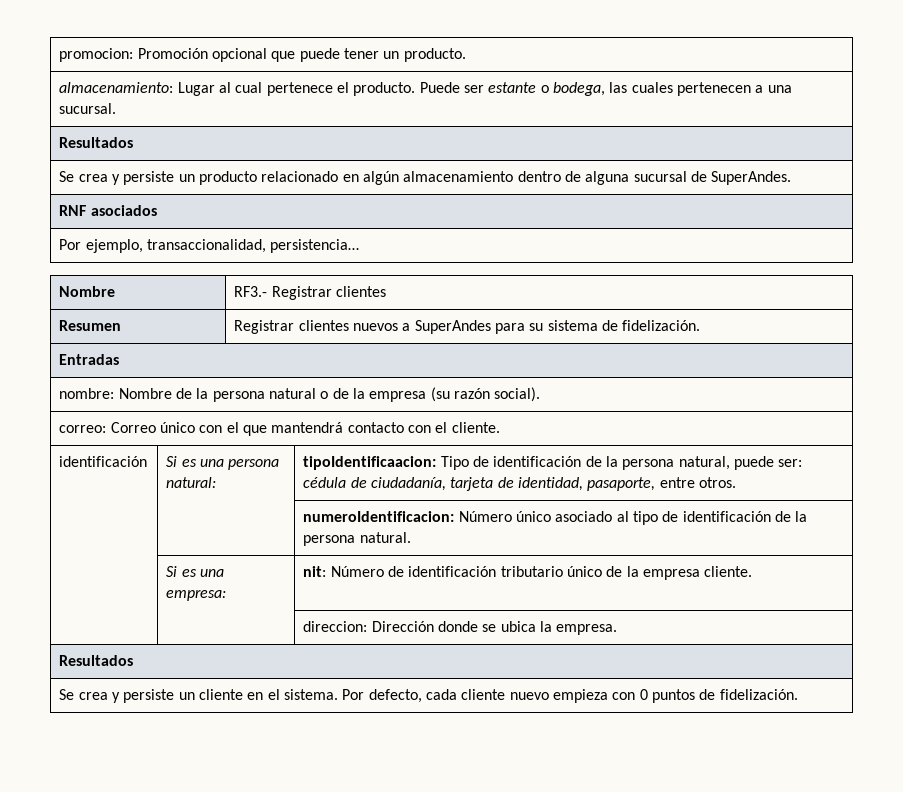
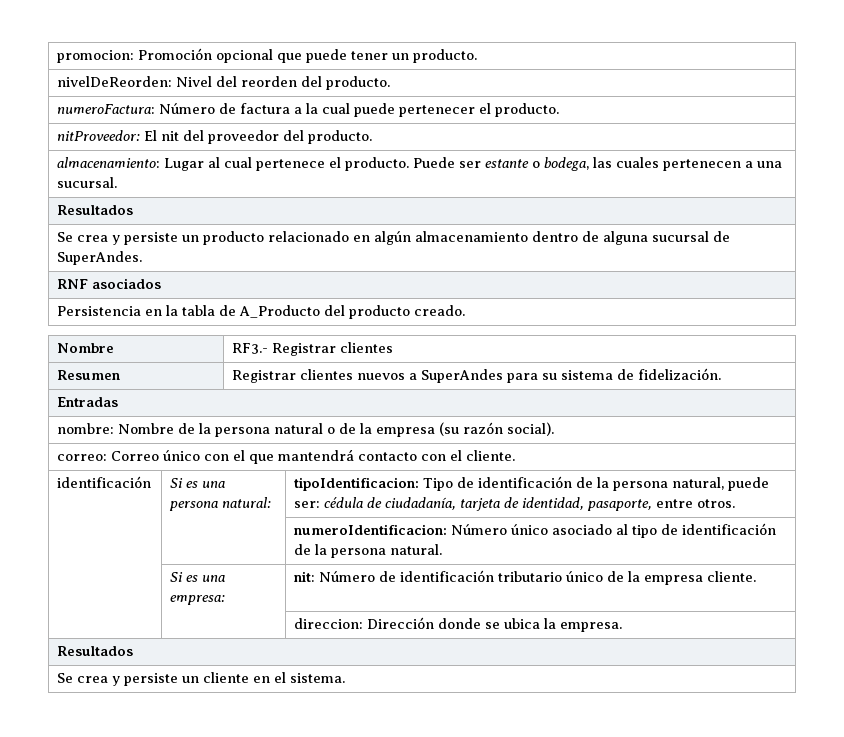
+ nivelDeReorden: Nivel del reorden del producto.
+ numeroFactura: Número de factura a la cual puede pertenecer el producto.
+ nitProveedor: El nit del proveedor del producto.
- Por ejemplo, transaccionalidad, persistencia…
+ Persistencia en la tabla de A_Producto del producto creado.
- identificación | Si es una persona natural: | tipoIdentificaacion: Tipo de identificación de la persona natural, puede ser: cédula de ciudadanía, tarjeta de identidad, pasaporte, entre otros.
+ identificación | Si es una persona natural: | tipoIdentificacion: Tipo de identificación de la persona natural, puede ser: cédula de ciudadanía, tarjeta de identidad, pasaporte, entre otros.
- Se crea y persiste un cliente en el sistema. Por defecto, cada cliente nuevo empieza con 0 puntos de fidelización.
+ Se crea y persiste un cliente en el sistema.

